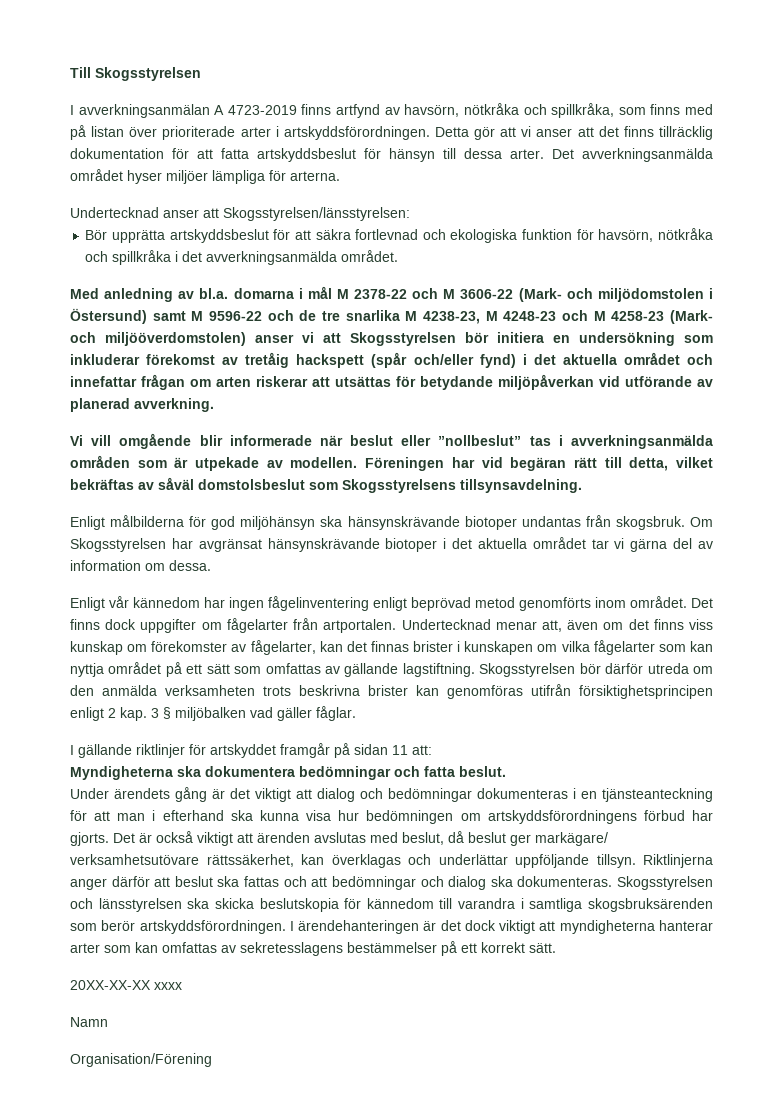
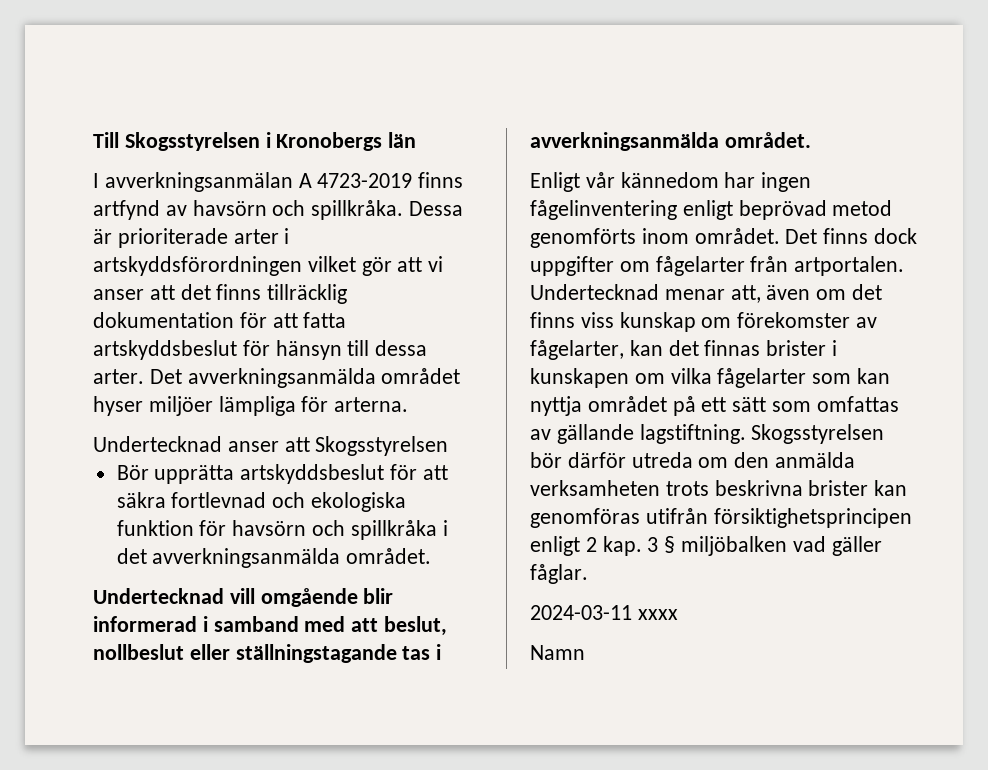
- Till Skogsstyrelsen
+ Till Skogsstyrelsen i Kronobergs län
- I avverkningsanmälan A 4723-2019 finns artfynd av havsörn, nötkråka och spillkråka, som finns med på listan över prioriterade arter i artskyddsförordningen. Detta gör att vi anser att det finns tillräcklig dokumentation för att fatta artskyddsbeslut för hänsyn till dessa arter.
+ I avverkningsanmälan A 4723-2019 finns artfynd av havsörn och spillkråka. Dessa är prioriterade arter i artskyddsförordningen vilket gör att vi anser att det finns tillräcklig dokumentation för att fatta artskyddsbeslut för hänsyn till dessa arter.
- Undertecknad anser att Skogsstyrelsen/länsstyrelsen:
+ Undertecknad anser att Skogsstyrelsen
- Bör upprätta artskyddsbeslut för att säkra fortlevnad och ekologiska funktion för havsörn, nötkråka och spillkråka i det avverkningsanmälda området.
+ Bör upprätta artskyddsbeslut för att säkra fortlevnad och ekologiska funktion för havsörn och spillkråka i det avverkningsanmälda området.
- Med anledning av bl.a. domarna i mål M 2378-22 och M 3606-22 (Mark- och miljödomstolen i Östersund) samt M 9596-22 och de tre snarlika M 4238-23, M 4248-23 och M 4258-23 (Mark- och miljööverdomstolen) anser vi att Skogsstyrelsen bör initiera en undersökning som inkluderar förekomst av tretåig hackspett (spår och/eller fynd) i det aktuella området och innefattar frågan om arten riskerar att utsättas för betydande miljöpåverkan vid utförande av planerad avverkning.
- Vi vill omgående blir informerade när beslut eller ”nollbeslut” tas i avverkningsanmälda områden som är utpekade av modellen. Föreningen har vid begäran rätt till detta, vilket bekräftas av såväl domstolsbeslut som Skogsstyrelsens tillsynsavdelning.
- Enligt målbilderna för god miljöhänsyn ska hänsynskrävande biotoper undantas från skogsbruk. Om Skogsstyrelsen har avgränsat hänsynskrävande biotoper i det aktuella området tar vi gärna del av information om dessa.
+ Undertecknad vill omgående blir informerad i samband med att beslut, nollbeslut eller ställningstagande tas i avverkningsanmälda området.
- I gällande riktlinjer för artskyddet framgår på sidan 11 att:
- Myndigheterna ska dokumentera bedömningar och fatta beslut.
- Under ärendets gång är det viktigt att dialog och bedömningar dokumenteras i en tjänsteanteckning för att man i efterhand ska kunna visa hur bedömningen om artskyddsförordningens förbud har gjorts. Det är också viktigt att ärenden avslutas med beslut, då beslut ger markägare/ verksamhetsutövare rättssäkerhet, kan överklagas och underlättar uppföljande tillsyn. Riktlinjerna anger därför att beslut ska fattas och att bedömningar och dialog ska dokumenteras. Skogsstyrelsen och länsstyrelsen ska skicka beslutskopia för kännedom till varandra i samtliga skogsbruksärenden som berör artskyddsförordningen. I ärendehanteringen är det dock viktigt att myndigheterna hanterar arter som kan omfattas av sekretesslagens bestämmelser på ett korrekt sätt.
- 20XX-XX-XX xxxx
+ 2024-03-11 xxxx
- Organisation/Förening

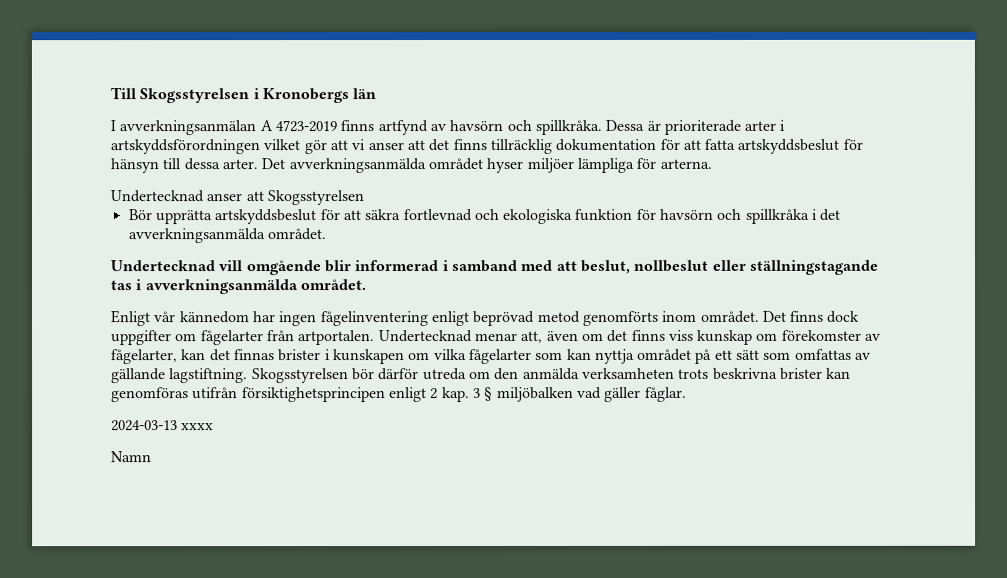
- 2024-03-11 xxxx
+ 2024-03-13 xxxx

